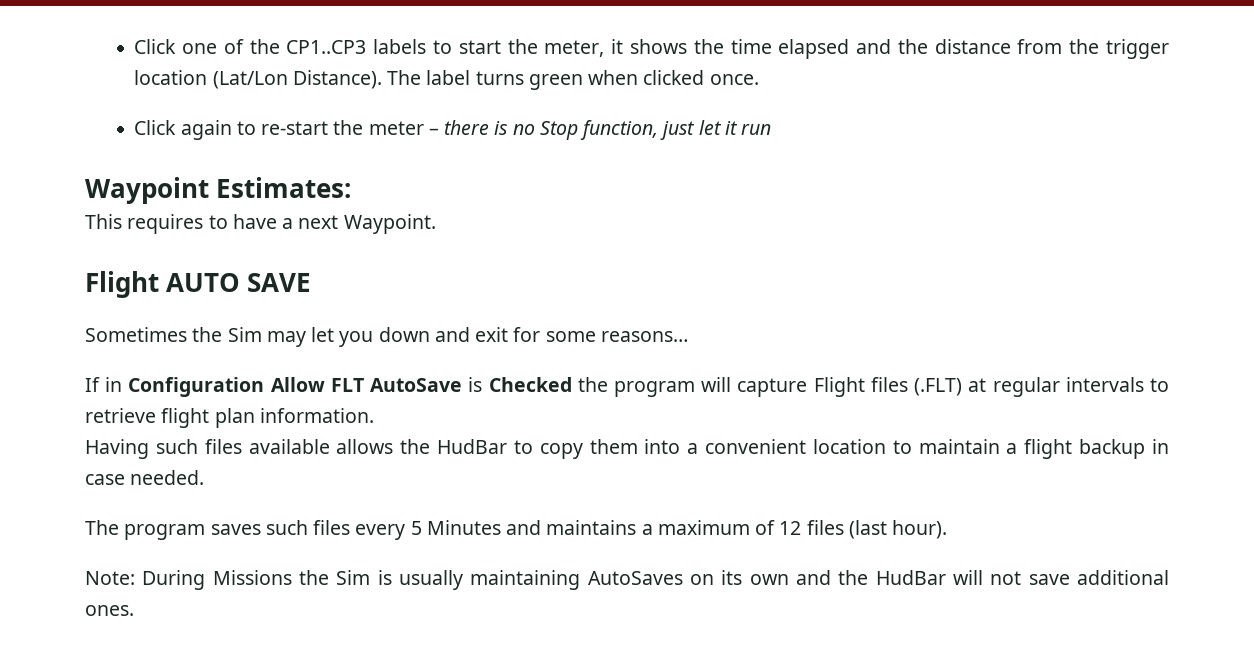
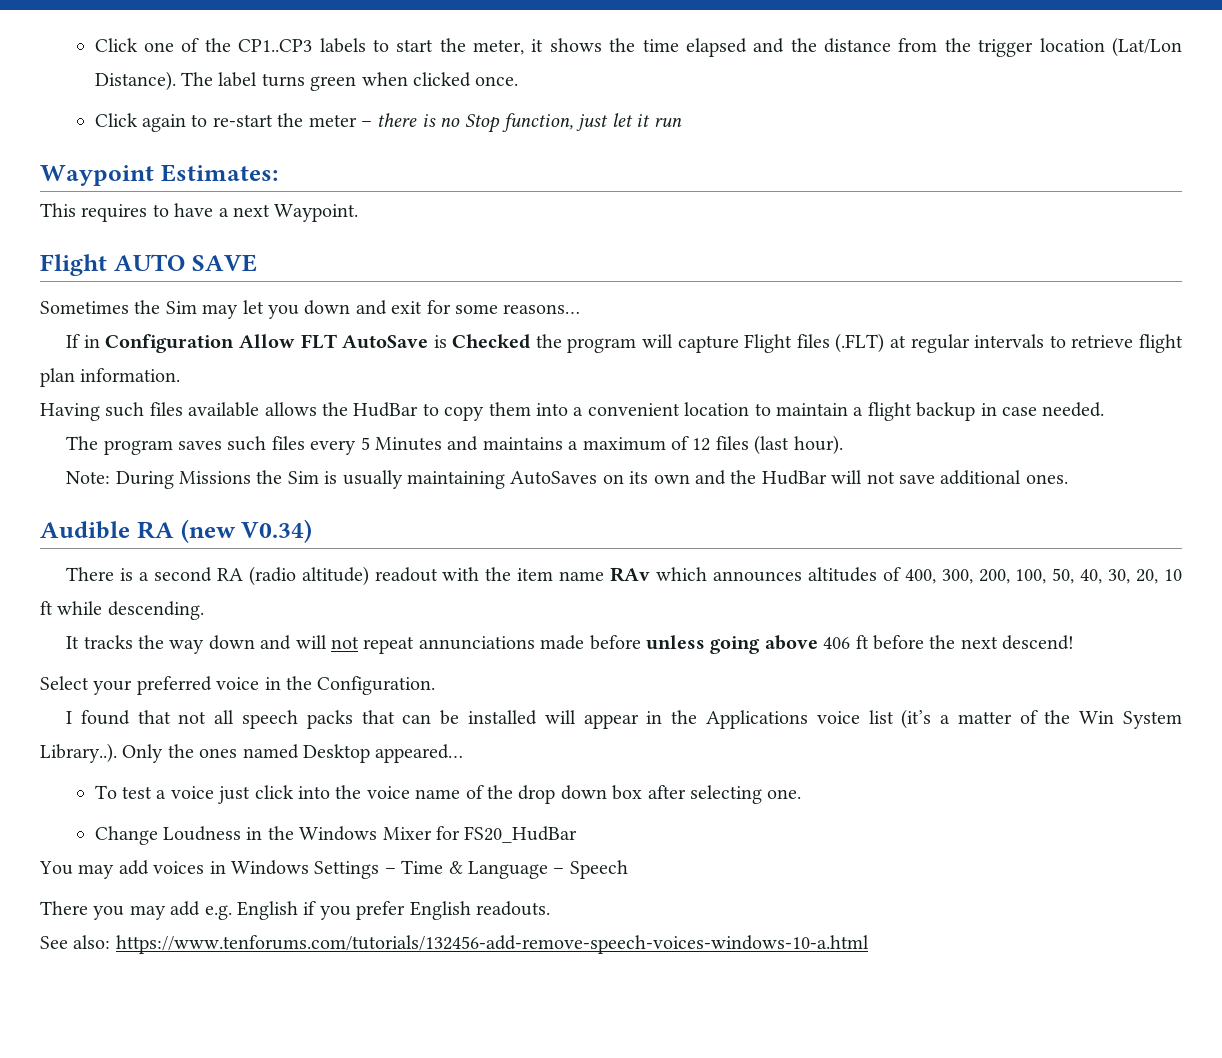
+ Audible RA (new V0.34)
+ There is a second RA (radio altitude) readout with the item name RAv which announces altitudes of 400, 300, 200, 100, 50, 40, 30, 20, 10 ft while descending.
+ It tracks the way down and will not repeat annunciations made before unless going above 406 ft before the next descend!
+ Select your preferred voice in the Configuration.
+ I found that not all speech packs that can be installed will appear in the Applications voice list (it’s a matter of the Win System Library..). Only the ones named Desktop appeared…
+ To test a voice just click into the voice name of the drop down box after selecting one.
+ Change Loudness in the Windows Mixer for FS20_HudBar
+ You may add voices in Windows Settings – Time & Language – Speech
+ There you may add e.g. English if you prefer English readouts.
+ See also: https://www.tenforums.com/tutorials/132456-add-remove-speech-voices-windows-10-a.html

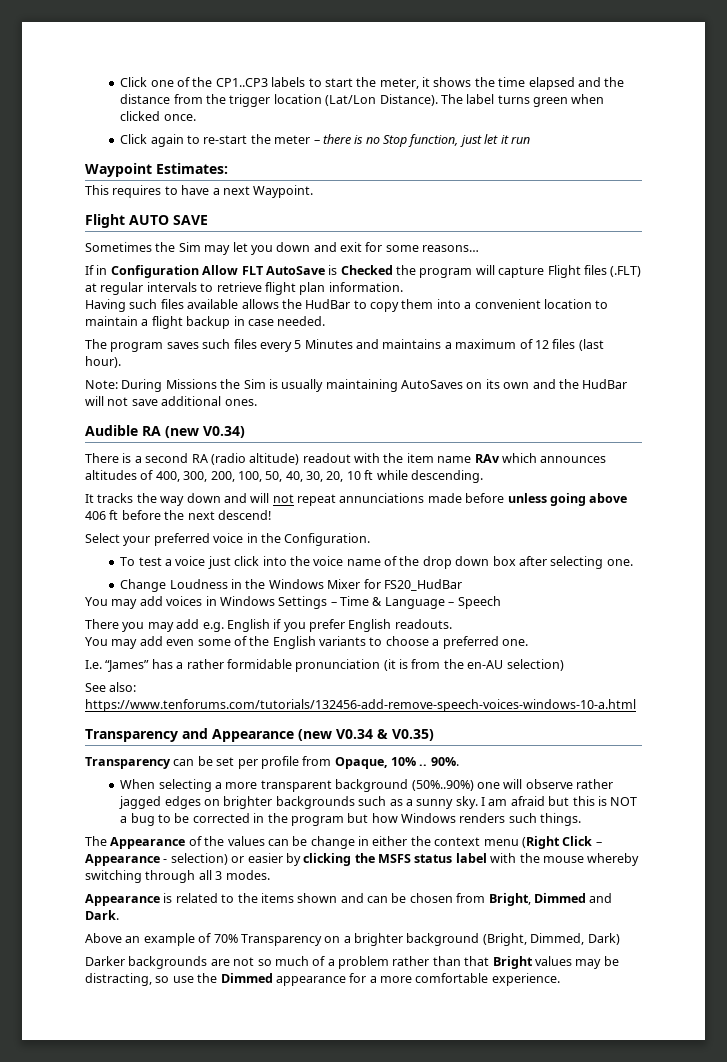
- I found that not all speech packs that can be installed will appear in the Applications voice list (it’s a matter of the Win System Library..). Only the ones named Desktop appeared…
+ You may add even some of the English variants to choose a preferred one.
+ I.e. “James” has a rather formidable pronunciation (it is from the en-AU selection)
  See also: https://www.tenforums.com/tutorials/132456-add-remove-speech-voices-windows-10-a.html
+ Transparency and Appearance (new V0.34 & V0.35)
+ Transparency can be set per profile from Opaque, 10% .. 90%.
+ When selecting a more transparent background (50%..90%) one will observe rather jagged edges on brighter backgrounds such as a sunny sky. I am afraid but this is NOT a bug to be corrected in the program but how Windows renders such things.
+ The Appearance of the values can be change in either the context menu (Right Click – Appearance - selection) or easier by clicking the MSFS status label with the mouse whereby switching through all 3 modes.
+ Appearance is related to the items shown and can be chosen from Bright, Dimmed and Dark.
+ Above an example of 70% Transparency on a brighter background (Bright, Dimmed, Dark)
+ Darker backgrounds are not so much of a problem rather than that Bright values may be distracting, so use the Dimmed appearance for a more comfortable experience.

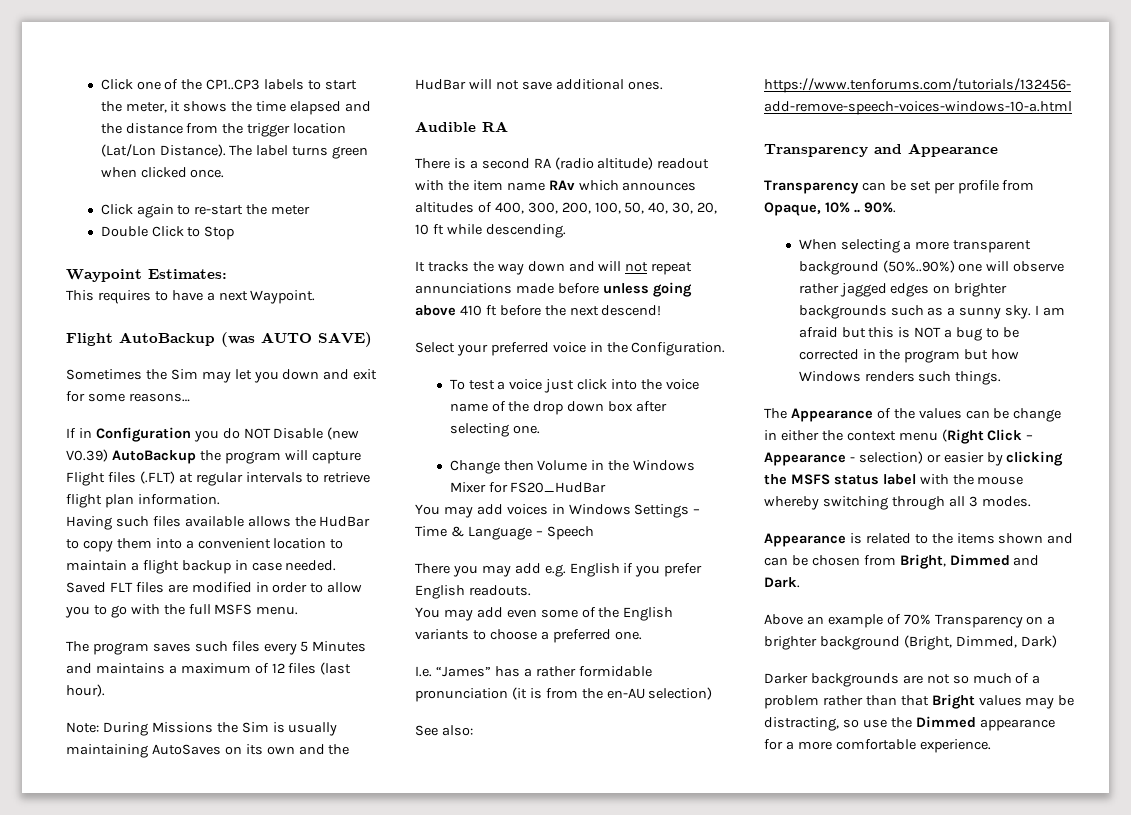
- Click again to re-start the meter – there is no Stop function, just let it run
+ Click again to re-start the meter
+ Double Click to Stop
- Flight AUTO SAVE
+ Flight AutoBackup (was AUTO SAVE)
- If in Configuration Allow FLT AutoSave is Checked the program will capture Flight files (.FLT) at regular intervals to retrieve flight plan information.
+ If in Configuration you do NOT Disable (new V0.39) AutoBackup the program will capture Flight files (.FLT) at regular intervals to retrieve flight plan information.
+ Saved FLT files are modified in order to allow you to go with the full MSFS menu.
- Audible RA (new V0.34)
+ Audible RA
- It tracks the way down and will not repeat annunciations made before unless going above 406 ft before the next descend!
+ It tracks the way down and will not repeat annunciations made before unless going above 410 ft before the next descend!
- Change Loudness in the Windows Mixer for FS20_HudBar
+ Change then Volume in the Windows Mixer for FS20_HudBar
- Transparency and Appearance (new V0.34 & V0.35)
+ Transparency and Appearance

